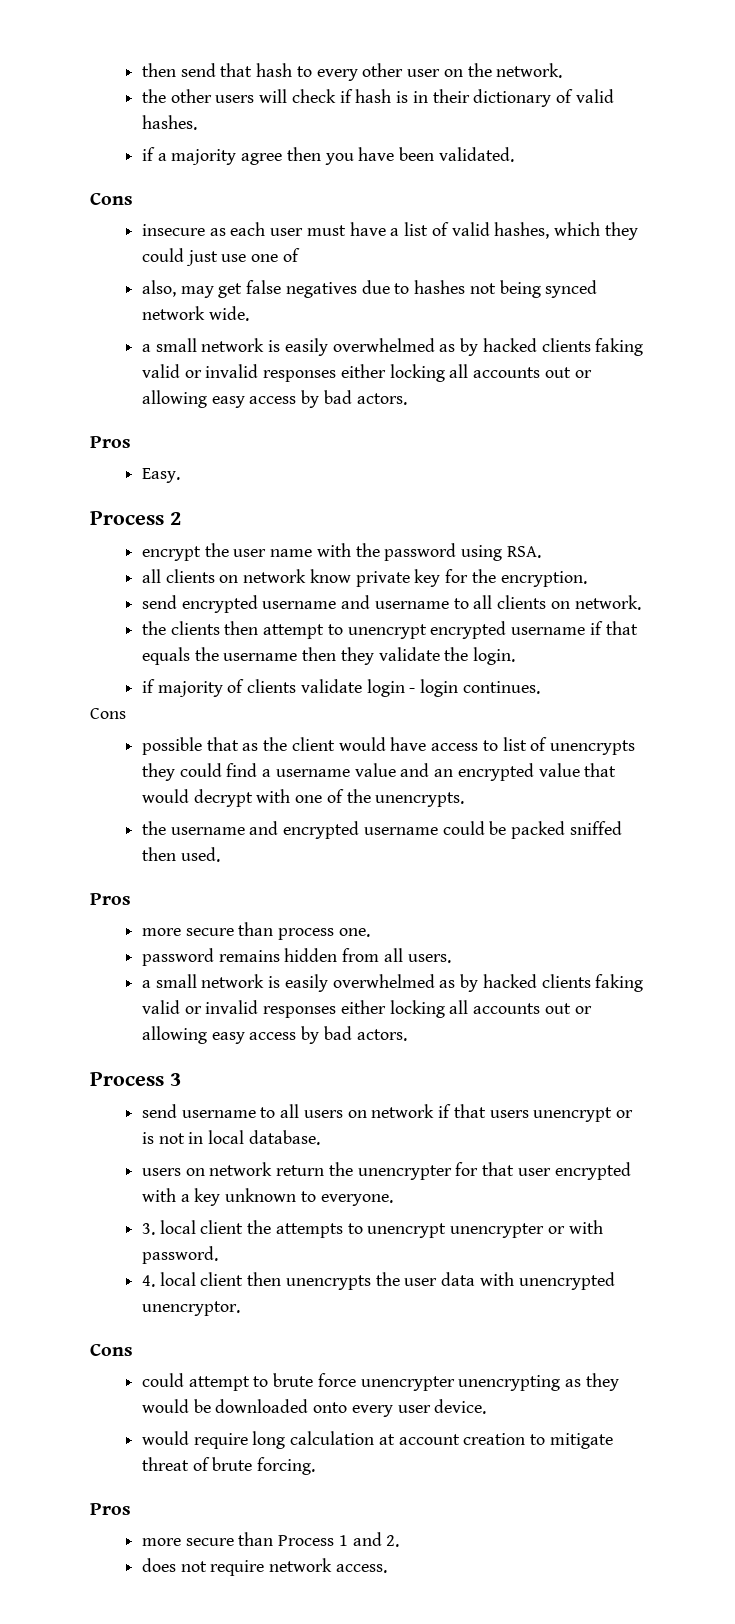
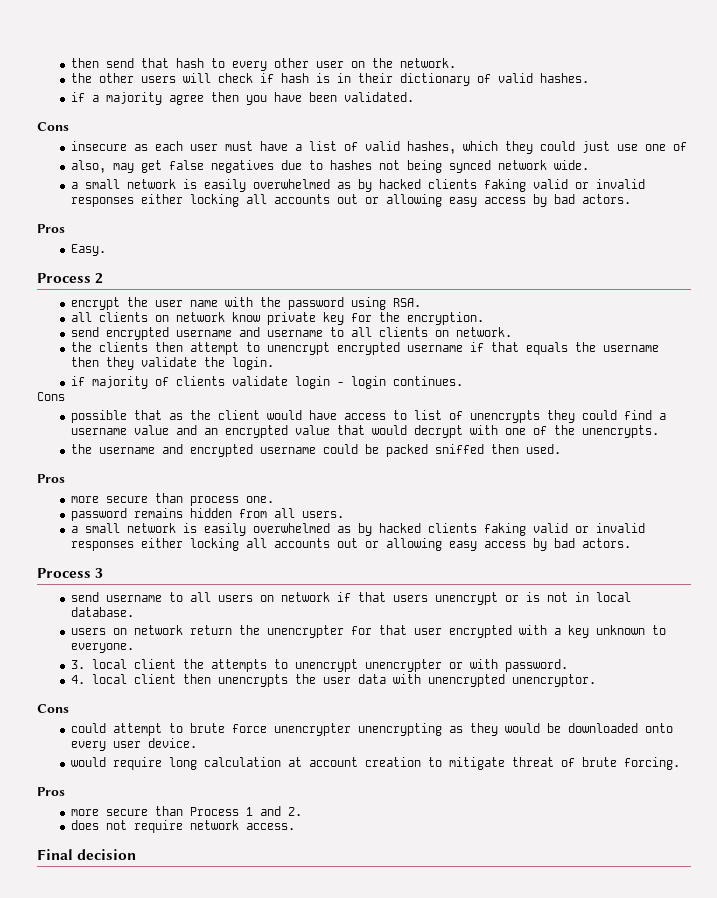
+ Final decision

